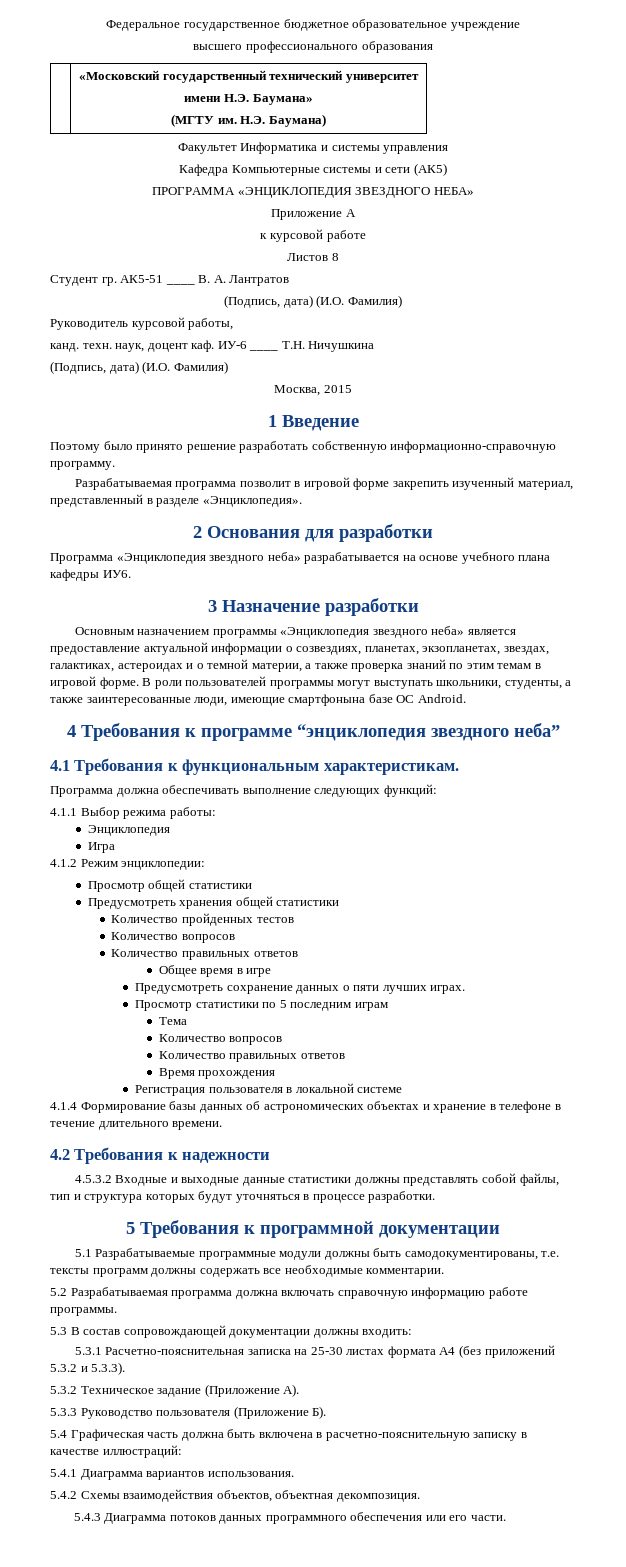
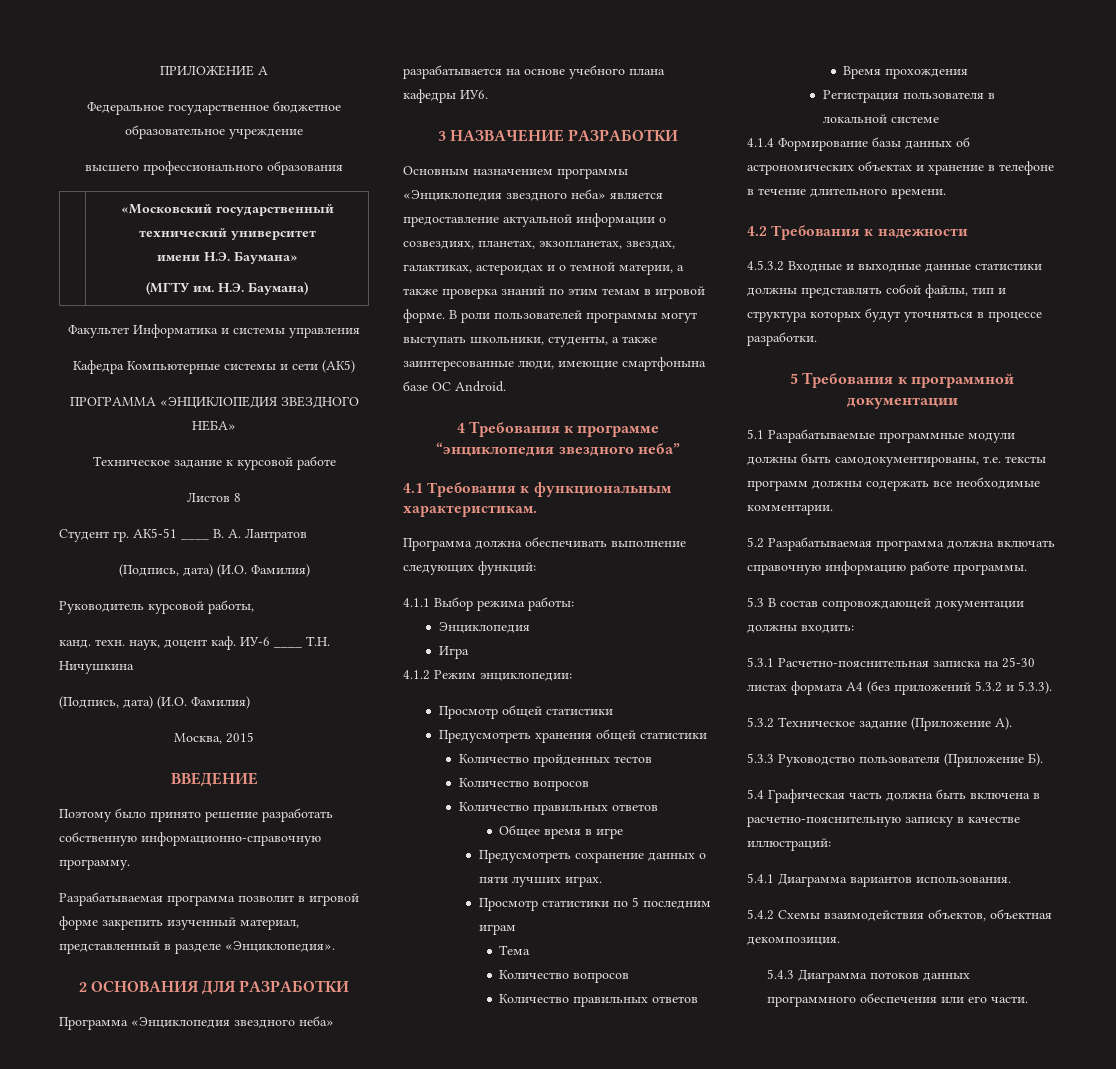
+ ПРИЛОЖЕНИЕ А
- Приложение А
- к курсовой работе
+ Техническое задание к курсовой работе
- 1 Введение
+ ВВЕДЕНИЕ
- 2 Основания для разработки
+ 2 ОСНОВАНИЯ ДЛЯ РАЗРАБОТКИ
- 3 Назначение разработки
+ 3 НАЗВАЧЕНИЕ РАЗРАБОТКИ

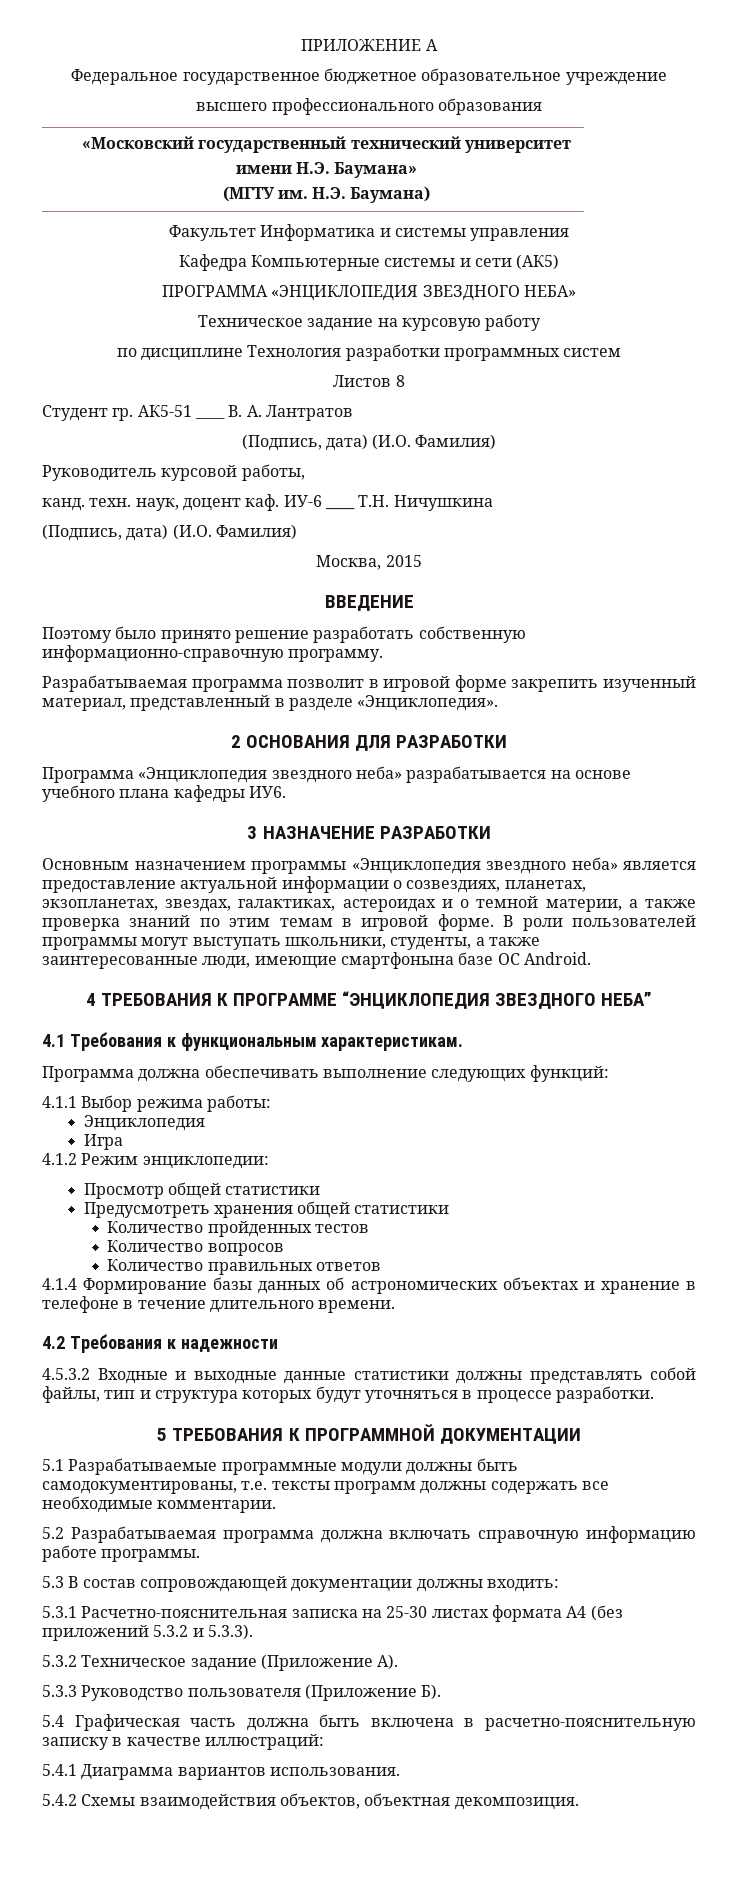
- Техническое задание к курсовой работе
+ Техническое задание на курсовую работу
+ по дисциплине Технология разработки программных систем
- 3 НАЗВАЧЕНИЕ РАЗРАБОТКИ
+ 3 НАЗНАЧЕНИЕ РАЗРАБОТКИ
- 4 Требования к программе “энциклопедия звездного неба”
+ 4 ТРЕБОВАНИЯ К ПРОГРАММЕ “ЭНЦИКЛОПЕДИЯ ЗВЕЗДНОГО НЕБА”
- Общее время в игре
- Предусмотреть сохранение данных о пяти лучших играх.
- Просмотр статистики по 5 последним играм
- Тема
- Количество вопросов
- Количество правильных ответов
- Время прохождения
- Регистрация пользователя в локальной системе
- 5 Требования к программной документации
+ 5 ТРЕБОВАНИЯ К ПРОГРАММНОЙ ДОКУМЕНТАЦИИ
- 5.4.3 Диаграмма потоков данных программного обеспечения или его части.

